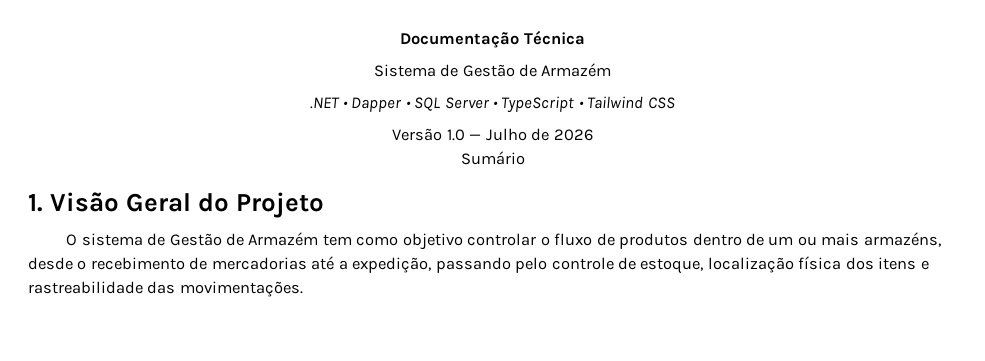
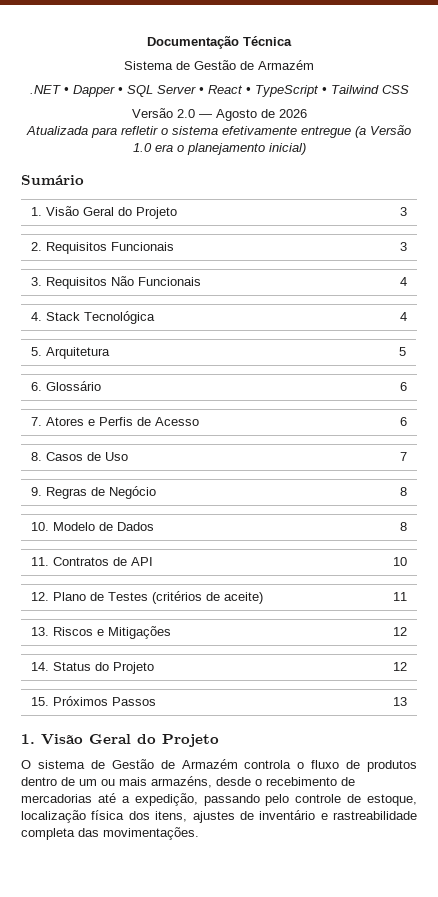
- .NET • Dapper • SQL Server • TypeScript • Tailwind CSS
+ .NET • Dapper • SQL Server • React • TypeScript • Tailwind CSS
- Versão 1.0 — Julho de 2026
+ Versão 2.0 — Agosto de 2026
+ Atualizada para refletir o sistema efetivamente entregue (a Versão 1.0 era o planejamento inicial)
  Sumário
+ 1. Visão Geral do Projeto | 3
+ 2. Requisitos Funcionais | 3
+ 3. Requisitos Não Funcionais | 4
+ 4. Stack Tecnológica | 4
+ 5. Arquitetura | 5
+ 6. Glossário | 6
+ 7. Atores e Perfis de Acesso | 6
+ 8. Casos de Uso | 7
+ 9. Regras de Negócio | 8
+ 10. Modelo de Dados | 8
+ 11. Contratos de API | 10
+ 12. Plano de Testes (critérios de aceite) | 11
+ 13. Riscos e Mitigações | 12
+ 14. Status do Projeto | 12
+ 15. Próximos Passos | 13
- O sistema de Gestão de Armazém tem como objetivo controlar o fluxo de produtos dentro de um ou mais armazéns, desde o recebimento de mercadorias até a expedição, passando pelo controle de estoque, localização física dos itens e rastreabilidade das movimentações.
+ O sistema de Gestão de Armazém controla o fluxo de produtos dentro de um ou mais armazéns, desde o recebimento de mercadorias até a expedição, passando pelo controle de estoque, localização física dos itens, ajustes de inventário e rastreabilidade completa das movimentações.

